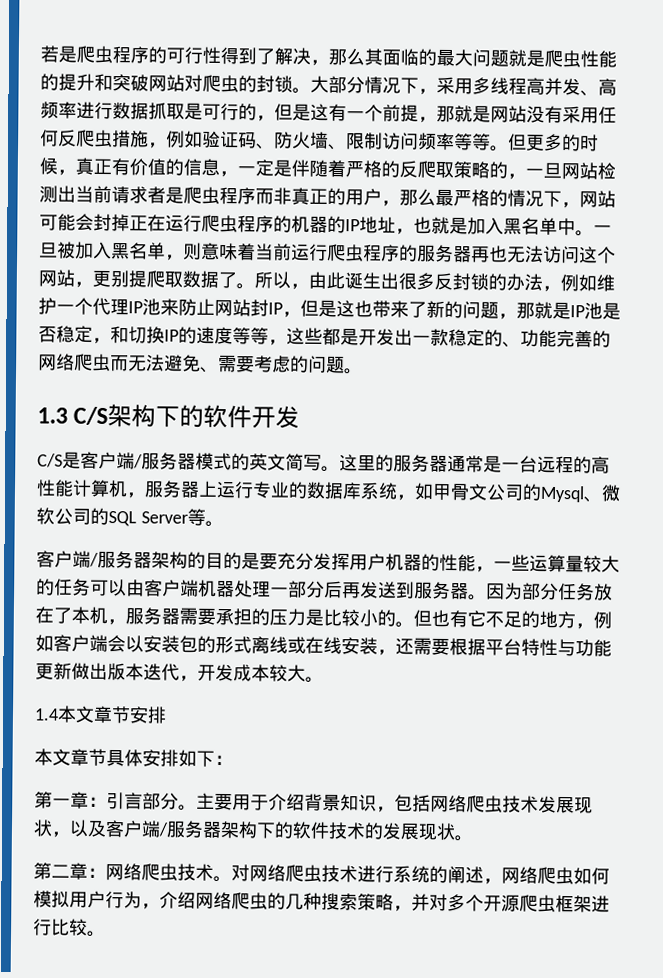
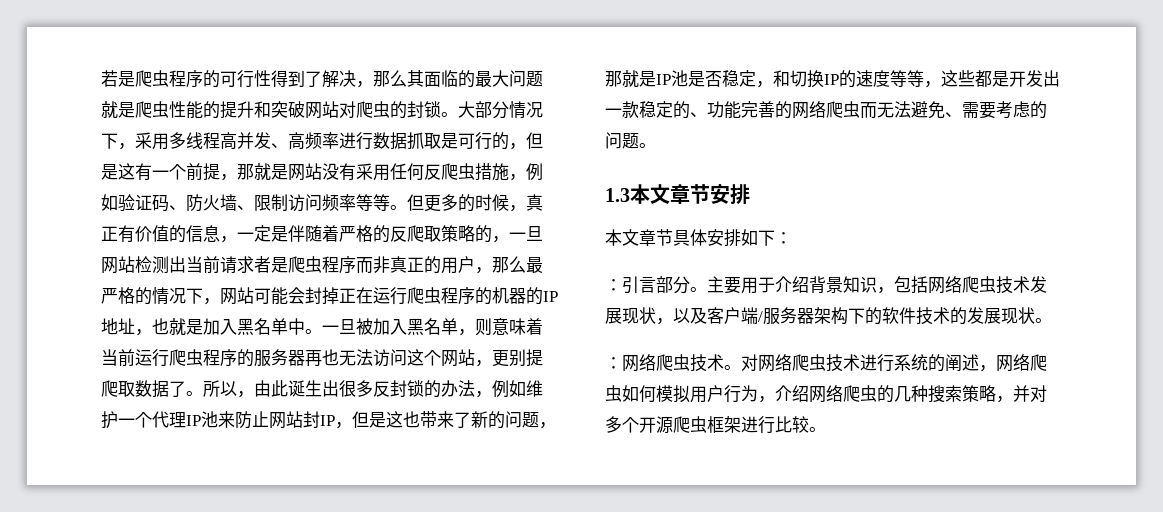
- 1.3 C/S架构下的软件开发
- C/S是客户端/服务器模式的英文简写。这里的服务器通常是一台远程的高性能计算机，服务器上运行专业的数据库系统，如甲骨文公司的Mysql、微软公司的SQL Server等。
- 客户端/服务器架构的目的是要充分发挥用户机器的性能，一些运算量较大的任务可以由客户端机器处理一部分后再发送到服务器。因为部分任务放在了本机，服务器需要承担的压力是比较小的。但也有它不足的地方，例如客户端会以安装包的形式离线或在线安装，还需要根据平台特性与功能更新做出版本迭代，开发成本较大。
- 1.4本文章节安排
+ 1.3本文章节安排
- 第一章：引言部分。
+ ：引言部分。
- 第二章：网络爬虫技术。
+ ：网络爬虫技术。

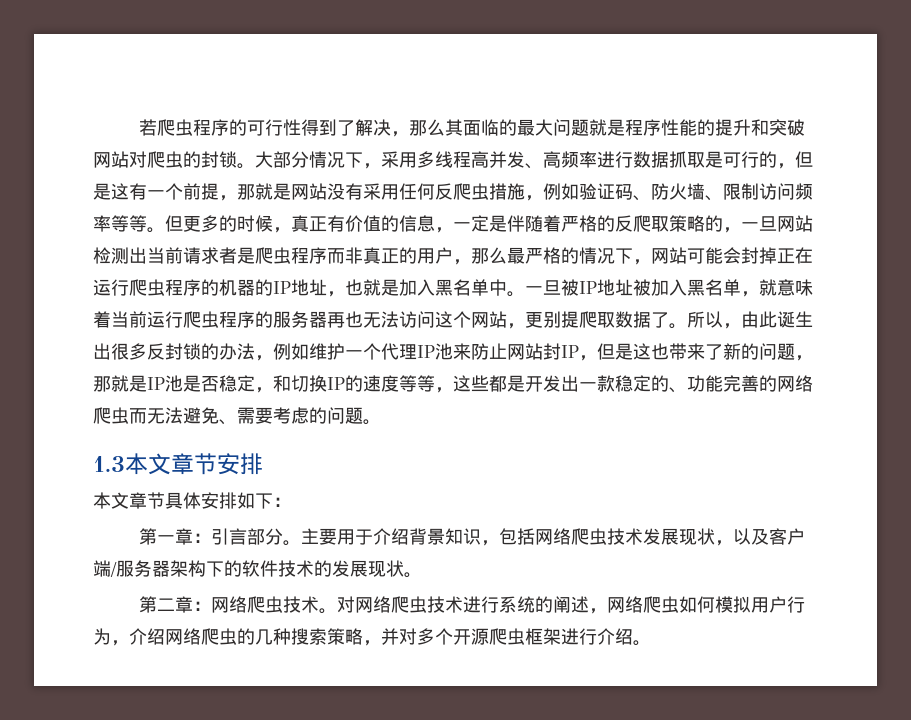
- 若是爬虫程序的可行性得到了解决，那么其面临的最大问题就是爬虫性能的提升和突破网站对爬虫的封锁。
+ 若爬虫程序的可行性得到了解决，那么其面临的最大问题就是程序性能的提升和突破网站对爬虫的封锁。
- 一旦被加入黑名单，则意味着当前运行爬虫程序的服务器再也无法访问这个网站，更别提爬取数据了。
+ 一旦被IP地址被加入黑名单，就意味着当前运行爬虫程序的服务器再也无法访问这个网站，更别提爬取数据了。
- ：引言部分。
+ 第一章：引言部分。
- ：网络爬虫技术。
+ 第二章：网络爬虫技术。
- 对网络爬虫技术进行系统的阐述，网络爬虫如何模拟用户行为，介绍网络爬虫的几种搜索策略，并对多个开源爬虫框架进行比较。
+ 对网络爬虫技术进行系统的阐述，网络爬虫如何模拟用户行为，介绍网络爬虫的几种搜索策略，并对多个开源爬虫框架进行介绍。

